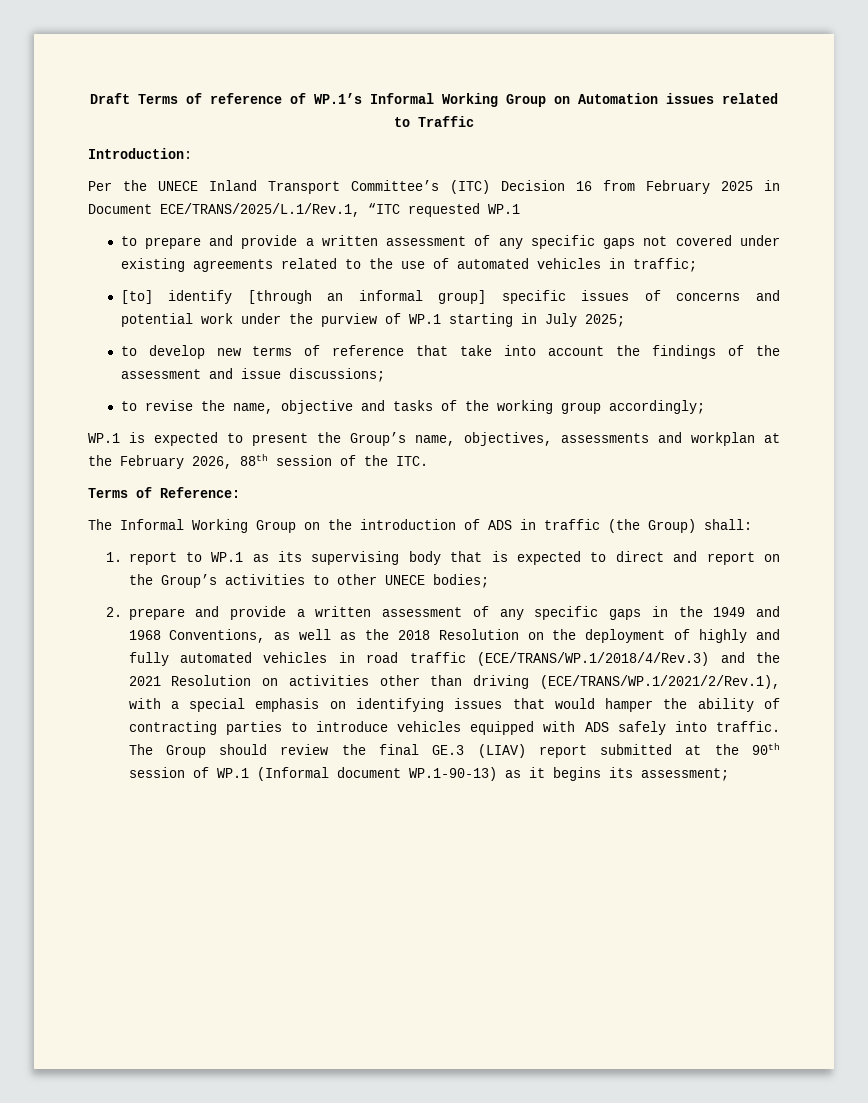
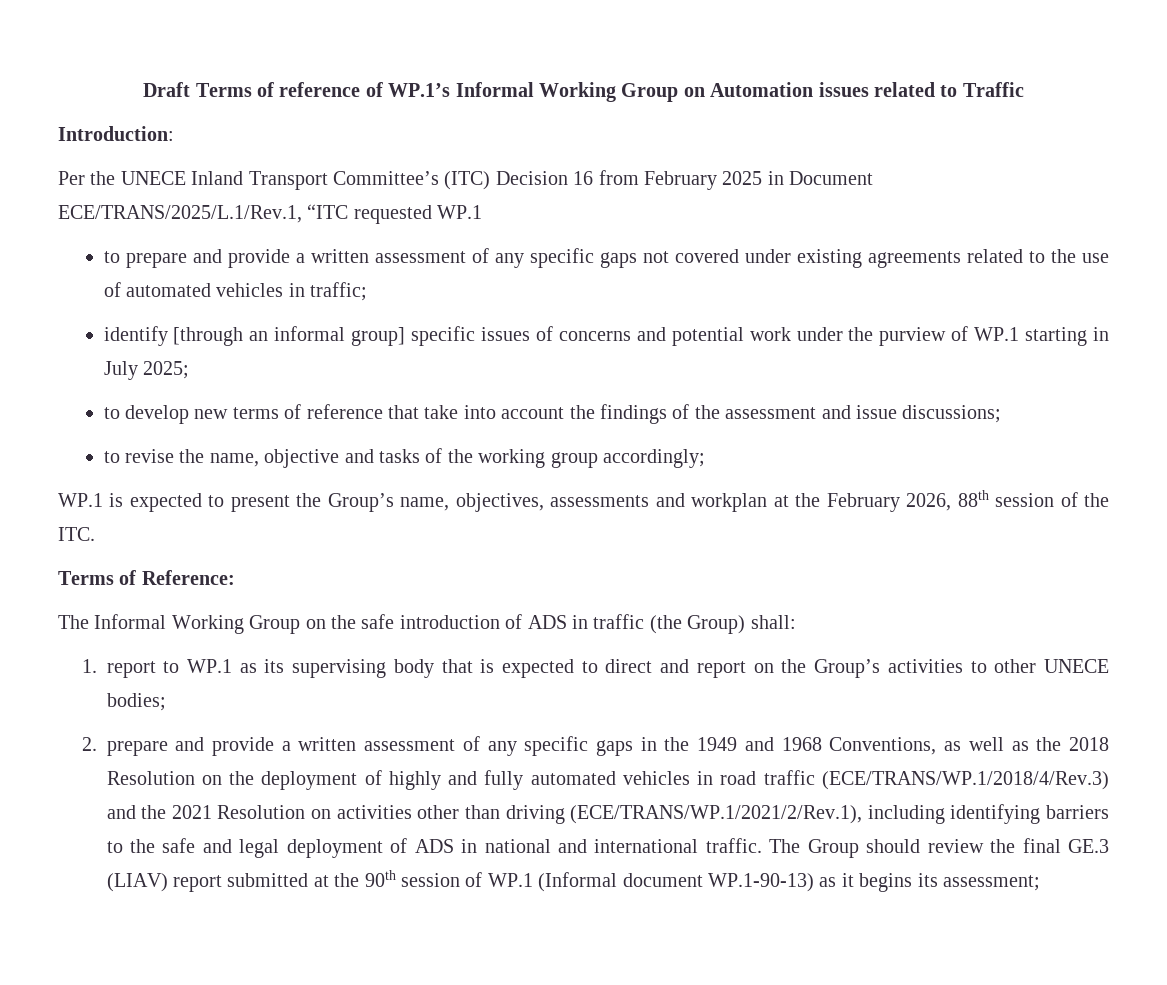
- [to] identify [through an informal group] specific issues of concerns and potential work under the purview of WP.1 starting in July 2025;
+ identify [through an informal group] specific issues of concerns and potential work under the purview of WP.1 starting in July 2025;
- The Informal Working Group on the introduction of ADS in traffic (the Group) shall:
+ The Informal Working Group on the safe introduction of ADS in traffic (the Group) shall:
- 2. prepare and provide a written assessment of any specific gaps in the 1949 and 1968 Conventions, as well as the 2018 Resolution on the deployment of highly and fully automated vehicles in road traffic (ECE/TRANS/WP.1/2018/4/Rev.3) and the 2021 Resolution on activities other than driving (ECE/TRANS/WP.1/2021/2/Rev.1), with a special emphasis on identifying issues that would hamper the ability of contracting parties to introduce vehicles equipped with ADS safely into traffic.
+ 2. prepare and provide a written assessment of any specific gaps in the 1949 and 1968 Conventions, as well as the 2018 Resolution on the deployment of highly and fully automated vehicles in road traffic (ECE/TRANS/WP.1/2018/4/Rev.3) and the 2021 Resolution on activities other than driving (ECE/TRANS/WP.1/2021/2/Rev.1), including identifying barriers to the safe and legal deployment of ADS in national and international traffic.

